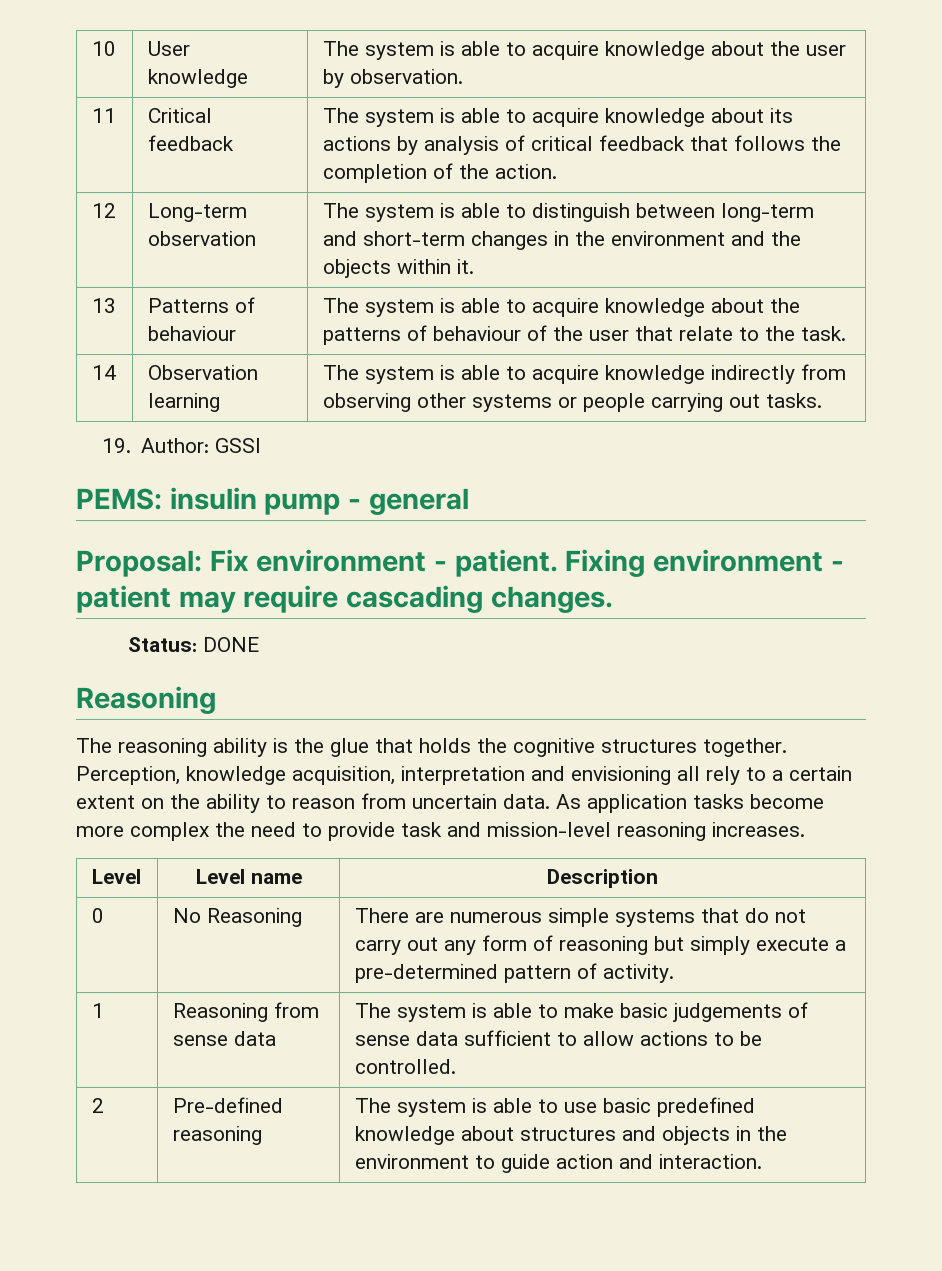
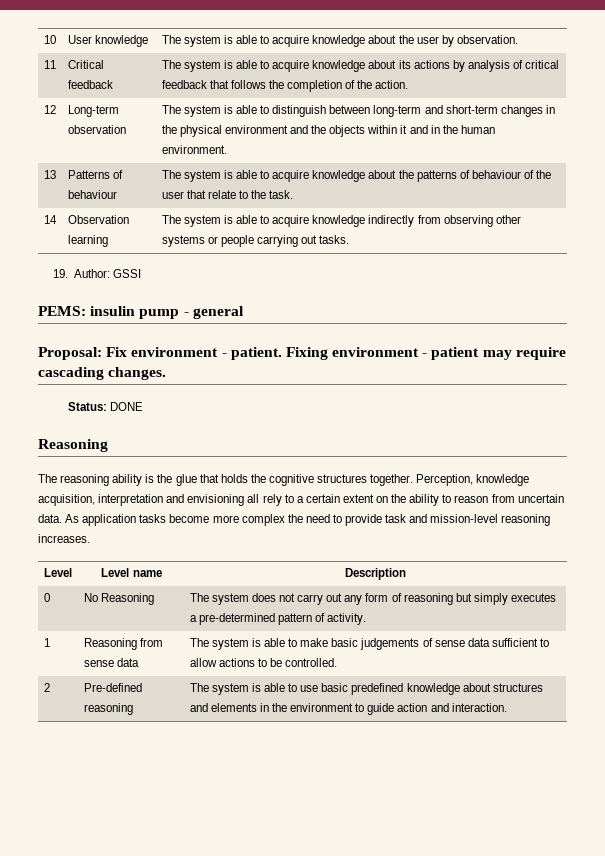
- 12 | Long-term observation | The system is able to distinguish between long-term and short-term changes in the environment and the objects within it.
+ 12 | Long-term observation | The system is able to distinguish between long-term and short-term changes in the physical environment and the objects within it and in the human environment.
- 0 | No Reasoning | There are numerous simple systems that do not carry out any form of reasoning but simply execute a pre-determined pattern of activity.
+ 0 | No Reasoning | The system does not carry out any form of reasoning but simply executes a pre-determined pattern of activity.
- 2 | Pre-defined reasoning | The system is able to use basic predefined knowledge about structures and objects in the environment to guide action and interaction.
+ 2 | Pre-defined reasoning | The system is able to use basic predefined knowledge about structures and elements in the environment to guide action and interaction.

